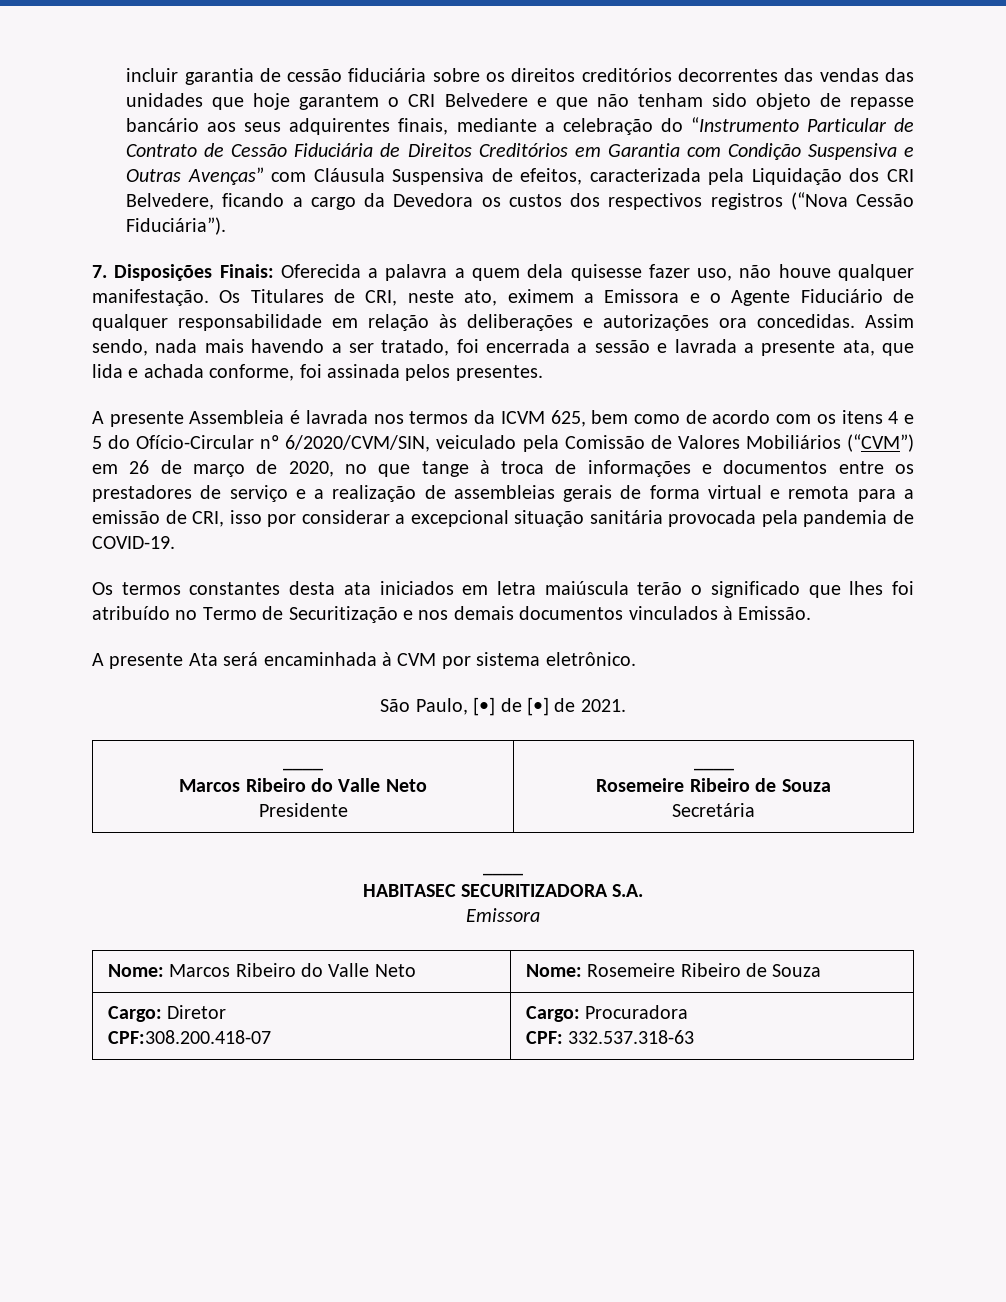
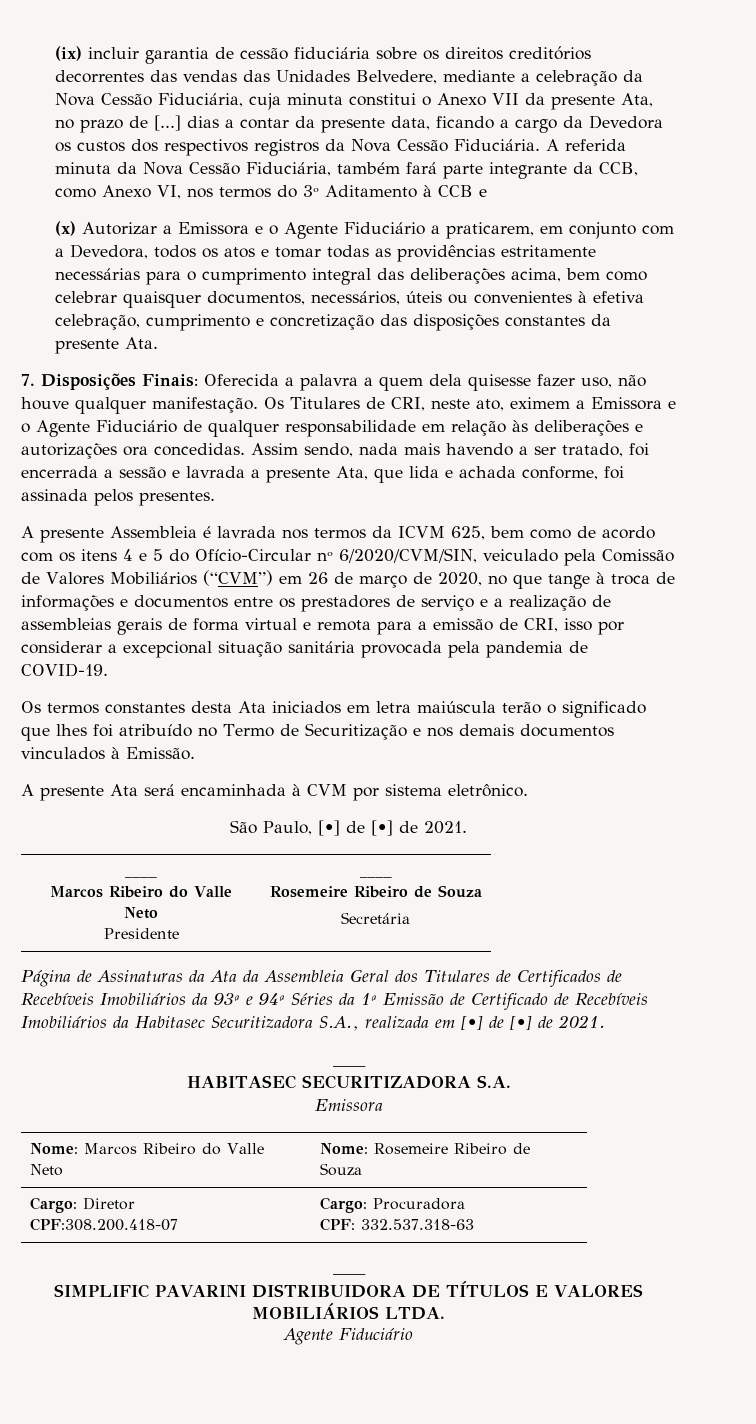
- incluir garantia de cessão fiduciária sobre os direitos creditórios decorrentes das vendas das unidades que hoje garantem o CRI Belvedere e que não tenham sido objeto de repasse bancário aos seus adquirentes finais, mediante a celebração do “Instrumento Particular de Contrato de Cessão Fiduciária de Direitos Creditórios em Garantia com Condição Suspensiva e Outras Avenças” com Cláusula Suspensiva de efeitos, caracterizada pela Liquidação dos CRI Belvedere, ficando a cargo da Devedora os custos dos respectivos registros (“Nova Cessão Fiduciária”).
+ (ix) incluir garantia de cessão fiduciária sobre os direitos creditórios decorrentes das vendas das Unidades Belvedere, mediante a celebração da Nova Cessão Fiduciária, cuja minuta constitui o Anexo VII da presente Ata, no prazo de [...] dias a contar da presente data, ficando a cargo da Devedora os custos dos respectivos registros da Nova Cessão Fiduciária. A referida minuta da Nova Cessão Fiduciária, também fará parte integrante da CCB, como Anexo VI, nos termos do 3º Aditamento à CCB e
+ (x) Autorizar a Emissora e o Agente Fiduciário a praticarem, em conjunto com a Devedora, todos os atos e tomar todas as providências estritamente necessárias para o cumprimento integral das deliberações acima, bem como celebrar quaisquer documentos, necessários, úteis ou convenientes à efetiva celebração, cumprimento e concretização das disposições constantes da presente Ata.
- Assim sendo, nada mais havendo a ser tratado, foi encerrada a sessão e lavrada a presente ata, que lida e achada conforme, foi assinada pelos presentes.
+ Assim sendo, nada mais havendo a ser tratado, foi encerrada a sessão e lavrada a presente Ata, que lida e achada conforme, foi assinada pelos presentes.
- Os termos constantes desta ata iniciados em letra maiúscula terão o significado que lhes foi atribuído no Termo de Securitização e nos demais documentos vinculados à Emissão.
+ Os termos constantes desta Ata iniciados em letra maiúscula terão o significado que lhes foi atribuído no Termo de Securitização e nos demais documentos vinculados à Emissão.
+ Página de Assinaturas da Ata da Assembleia Geral dos Titulares de Certificados de Recebíveis Imobiliários da 93ª e 94ª Séries da 1ª Emissão de Certificado de Recebíveis Imobiliários da Habitasec Securitizadora S.A., realizada em [•] de [•] de 2021.
  Cargo: Diretor
  CPF:308.200.418-07 | Cargo: Procuradora
  CPF: 332.537.318-63
+ ____
+ SIMPLIFIC PAVARINI DISTRIBUIDORA DE TÍTULOS E VALORES MOBILIÁRIOS LTDA.
+ Agente Fiduciário

